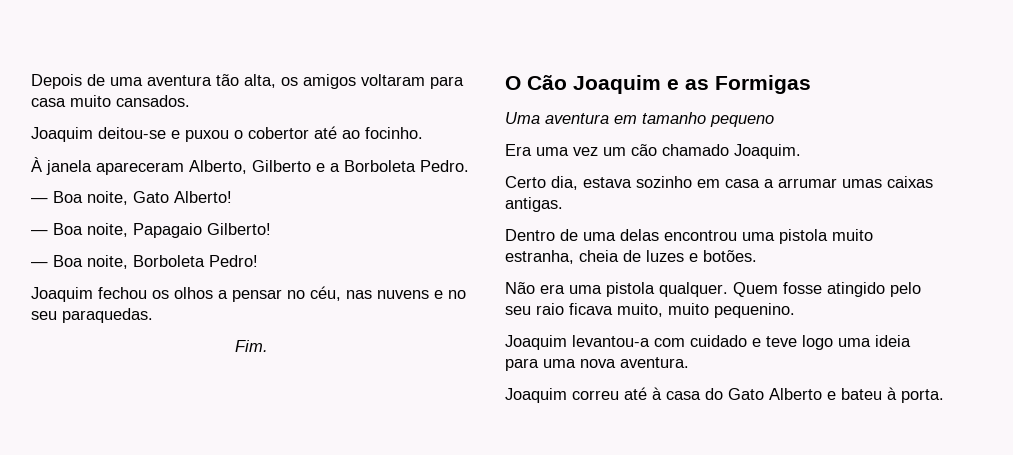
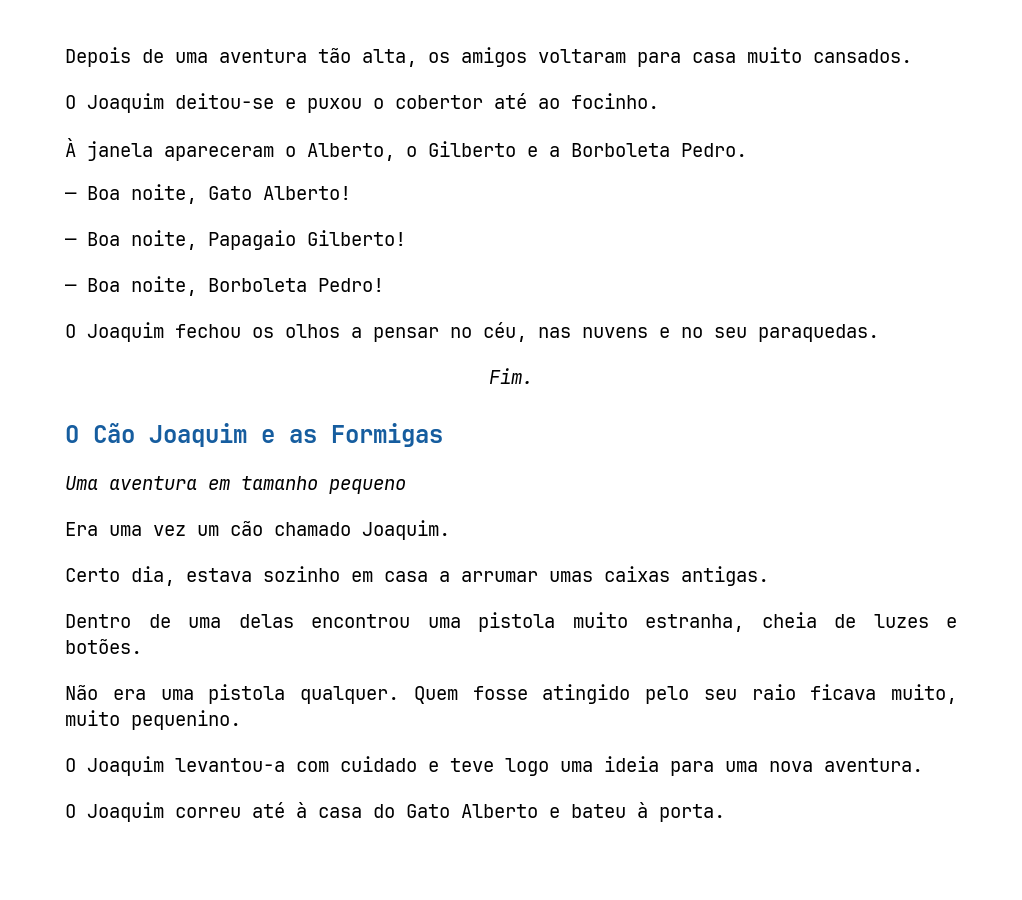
- Joaquim deitou-se e puxou o cobertor até ao focinho.
+ O Joaquim deitou-se e puxou o cobertor até ao focinho.
- À janela apareceram Alberto, Gilberto e a Borboleta Pedro.
+ À janela apareceram o Alberto, o Gilberto e a Borboleta Pedro.
- Joaquim fechou os olhos a pensar no céu, nas nuvens e no seu paraquedas.
+ O Joaquim fechou os olhos a pensar no céu, nas nuvens e no seu paraquedas.
- Joaquim levantou-a com cuidado e teve logo uma ideia para uma nova aventura.
+ O Joaquim levantou-a com cuidado e teve logo uma ideia para uma nova aventura.
- Joaquim correu até à casa do Gato Alberto e bateu à porta.
+ O Joaquim correu até à casa do Gato Alberto e bateu à porta.

